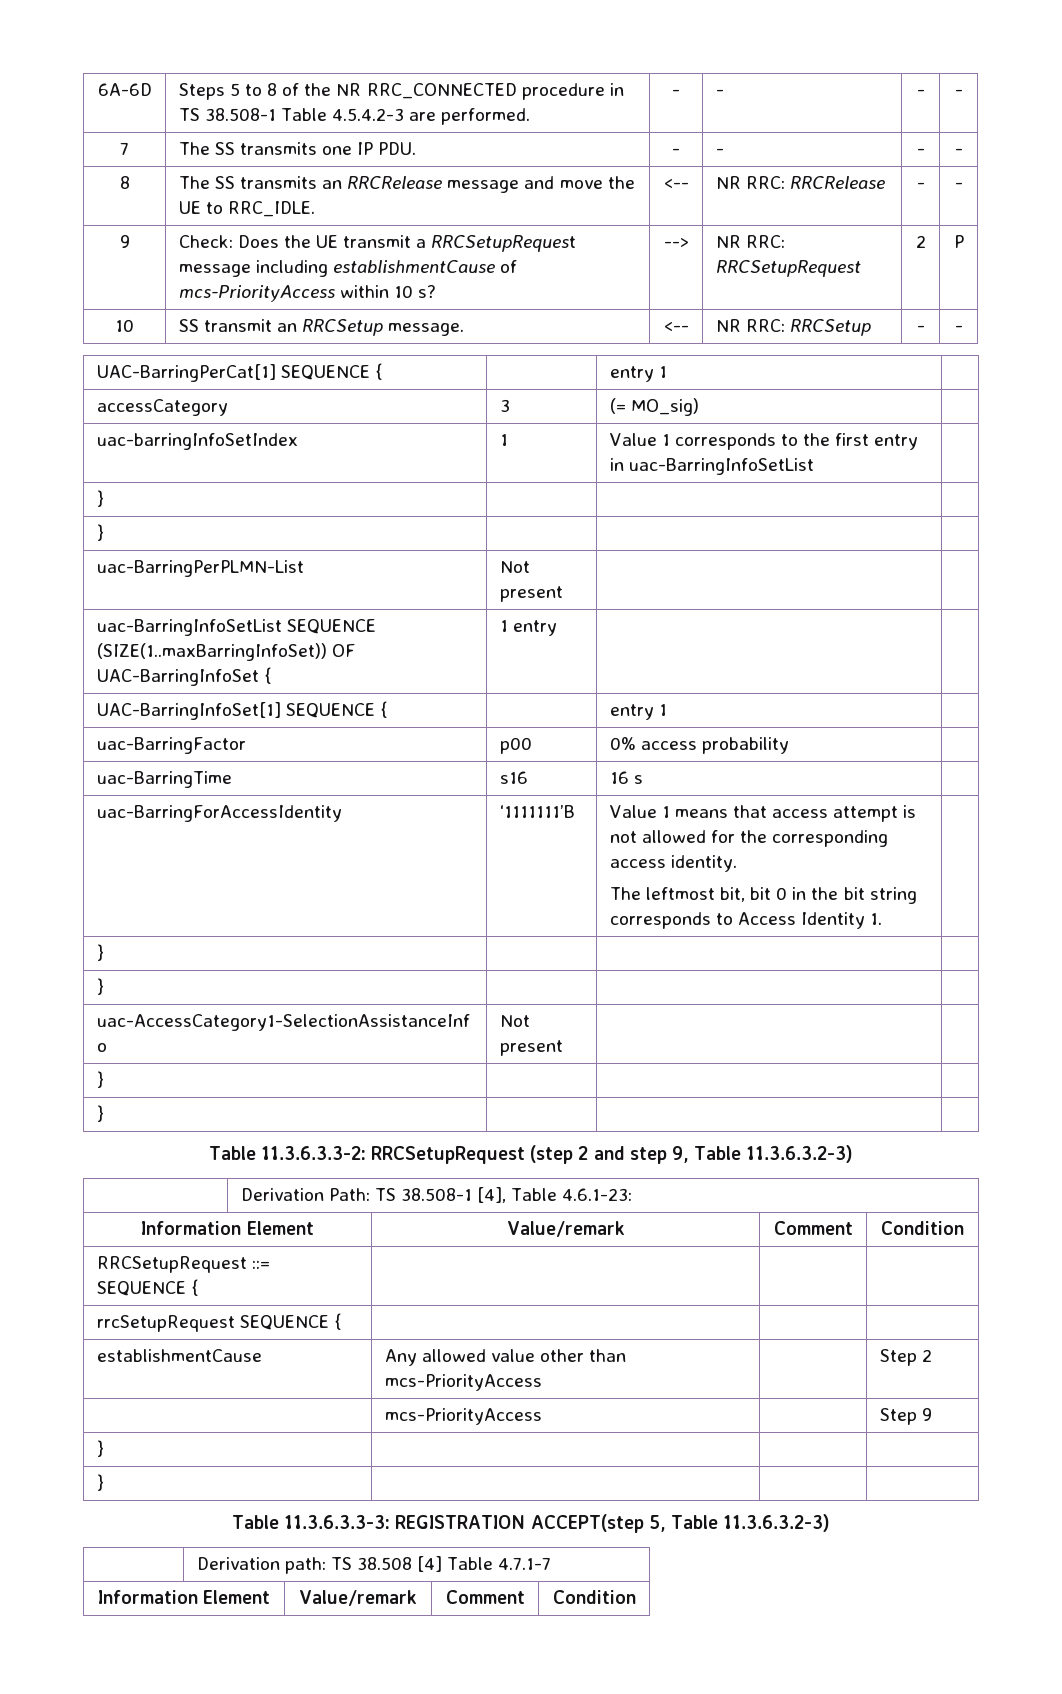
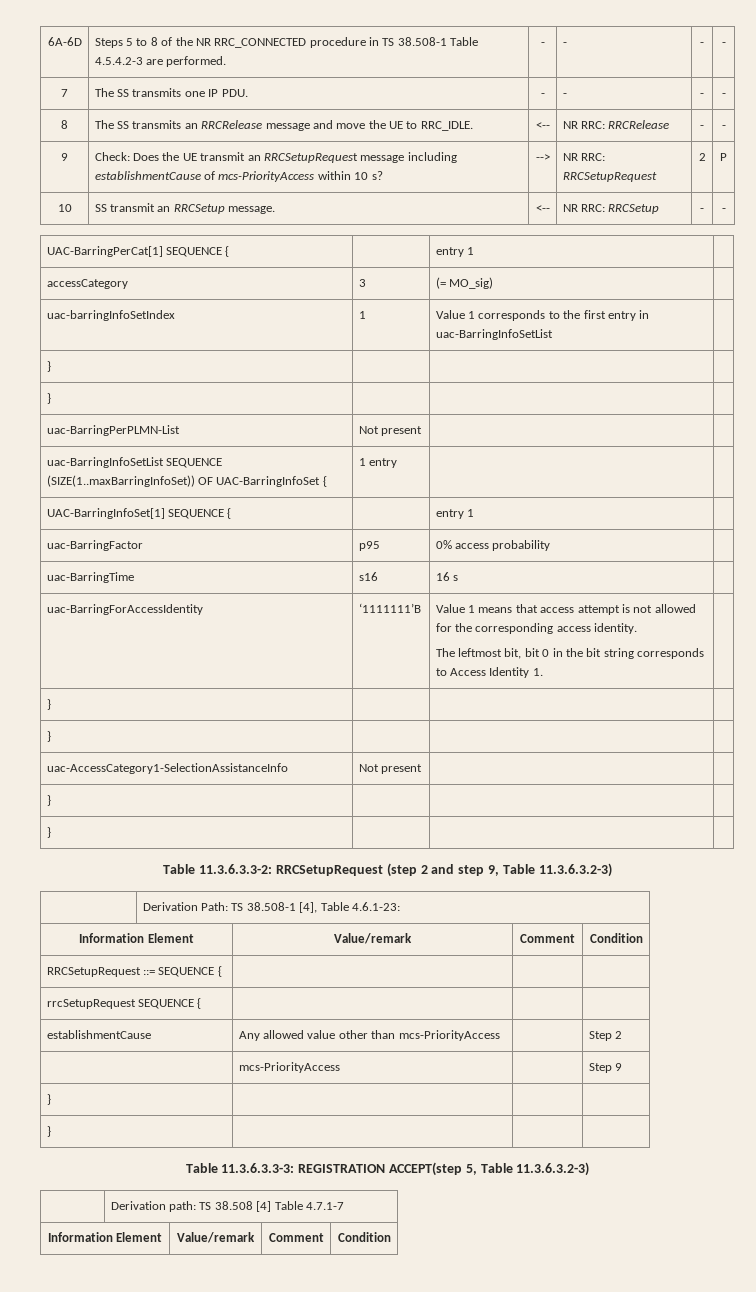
- 9 | Check: Does the UE transmit a RRCSetupRequest message including establishmentCause of mcs-PriorityAccess within 10 s? | --> | NR RRC: RRCSetupRequest | 2 | P
+ 9 | Check: Does the UE transmit an RRCSetupRequest message including establishmentCause of mcs-PriorityAccess within 10 s? | --> | NR RRC: RRCSetupRequest | 2 | P
- uac-BarringFactor | p00 | 0% access probability |
+ uac-BarringFactor | p95 | 0% access probability |

